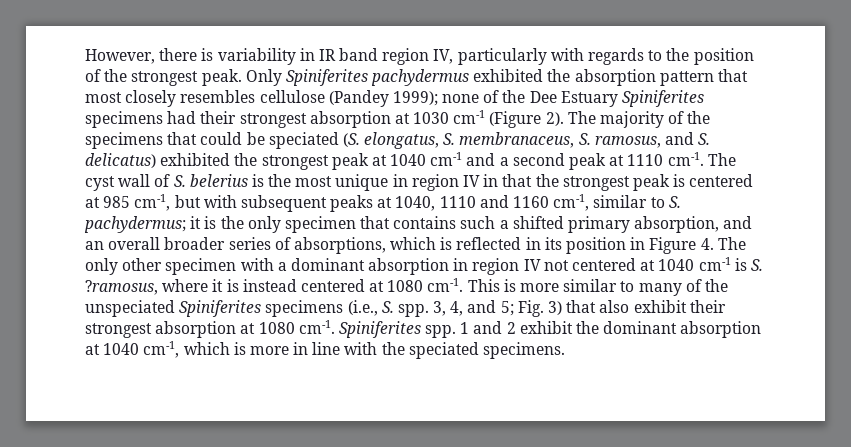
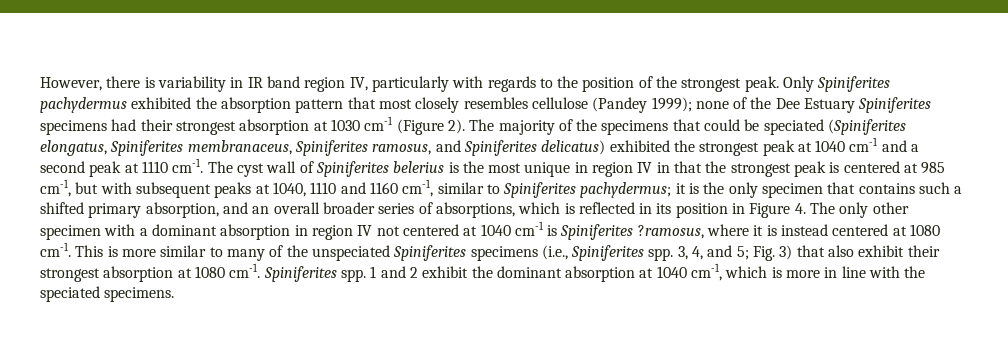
- The majority of the specimens that could be speciated (S. elongatus, S. membranaceus, S. ramosus, and S. delicatus) exhibited the strongest peak at 1040 cm-1 and a second peak at 1110 cm-1.
+ The majority of the specimens that could be speciated (Spiniferites elongatus, Spiniferites membranaceus, Spiniferites ramosus, and Spiniferites delicatus) exhibited the strongest peak at 1040 cm-1 and a second peak at 1110 cm-1.
- The cyst wall of S. belerius is the most unique in region IV in that the strongest peak is centered at 985 cm-1, but with subsequent peaks at 1040, 1110 and 1160 cm-1, similar to S. pachydermus;
+ The cyst wall of Spiniferites belerius is the most unique in region IV in that the strongest peak is centered at 985 cm-1, but with subsequent peaks at 1040, 1110 and 1160 cm-1, similar to Spiniferites pachydermus;
- it is the only specimen that contains such a shifted primary absorption, and an overall broader series of absorptions, which is reflected in its position in Figure 4. The only other specimen with a dominant absorption in region IV not centered at 1040 cm-1 is S. ?ramosus, where it is instead centered at 1080 cm-1.
+ it is the only specimen that contains such a shifted primary absorption, and an overall broader series of absorptions, which is reflected in its position in Figure 4. The only other specimen with a dominant absorption in region IV not centered at 1040 cm-1 is Spiniferites ?ramosus, where it is instead centered at 1080 cm-1.
- This is more similar to many of the unspeciated Spiniferites specimens (i.e., S. spp.
+ This is more similar to many of the unspeciated Spiniferites specimens (i.e., Spiniferites spp.

